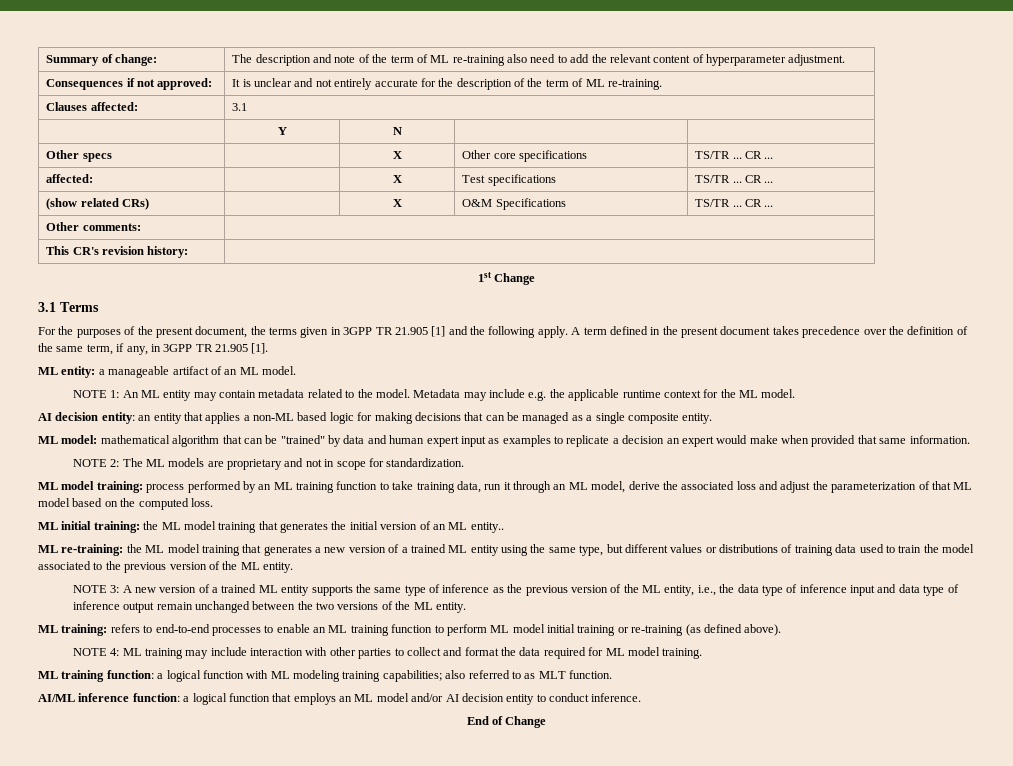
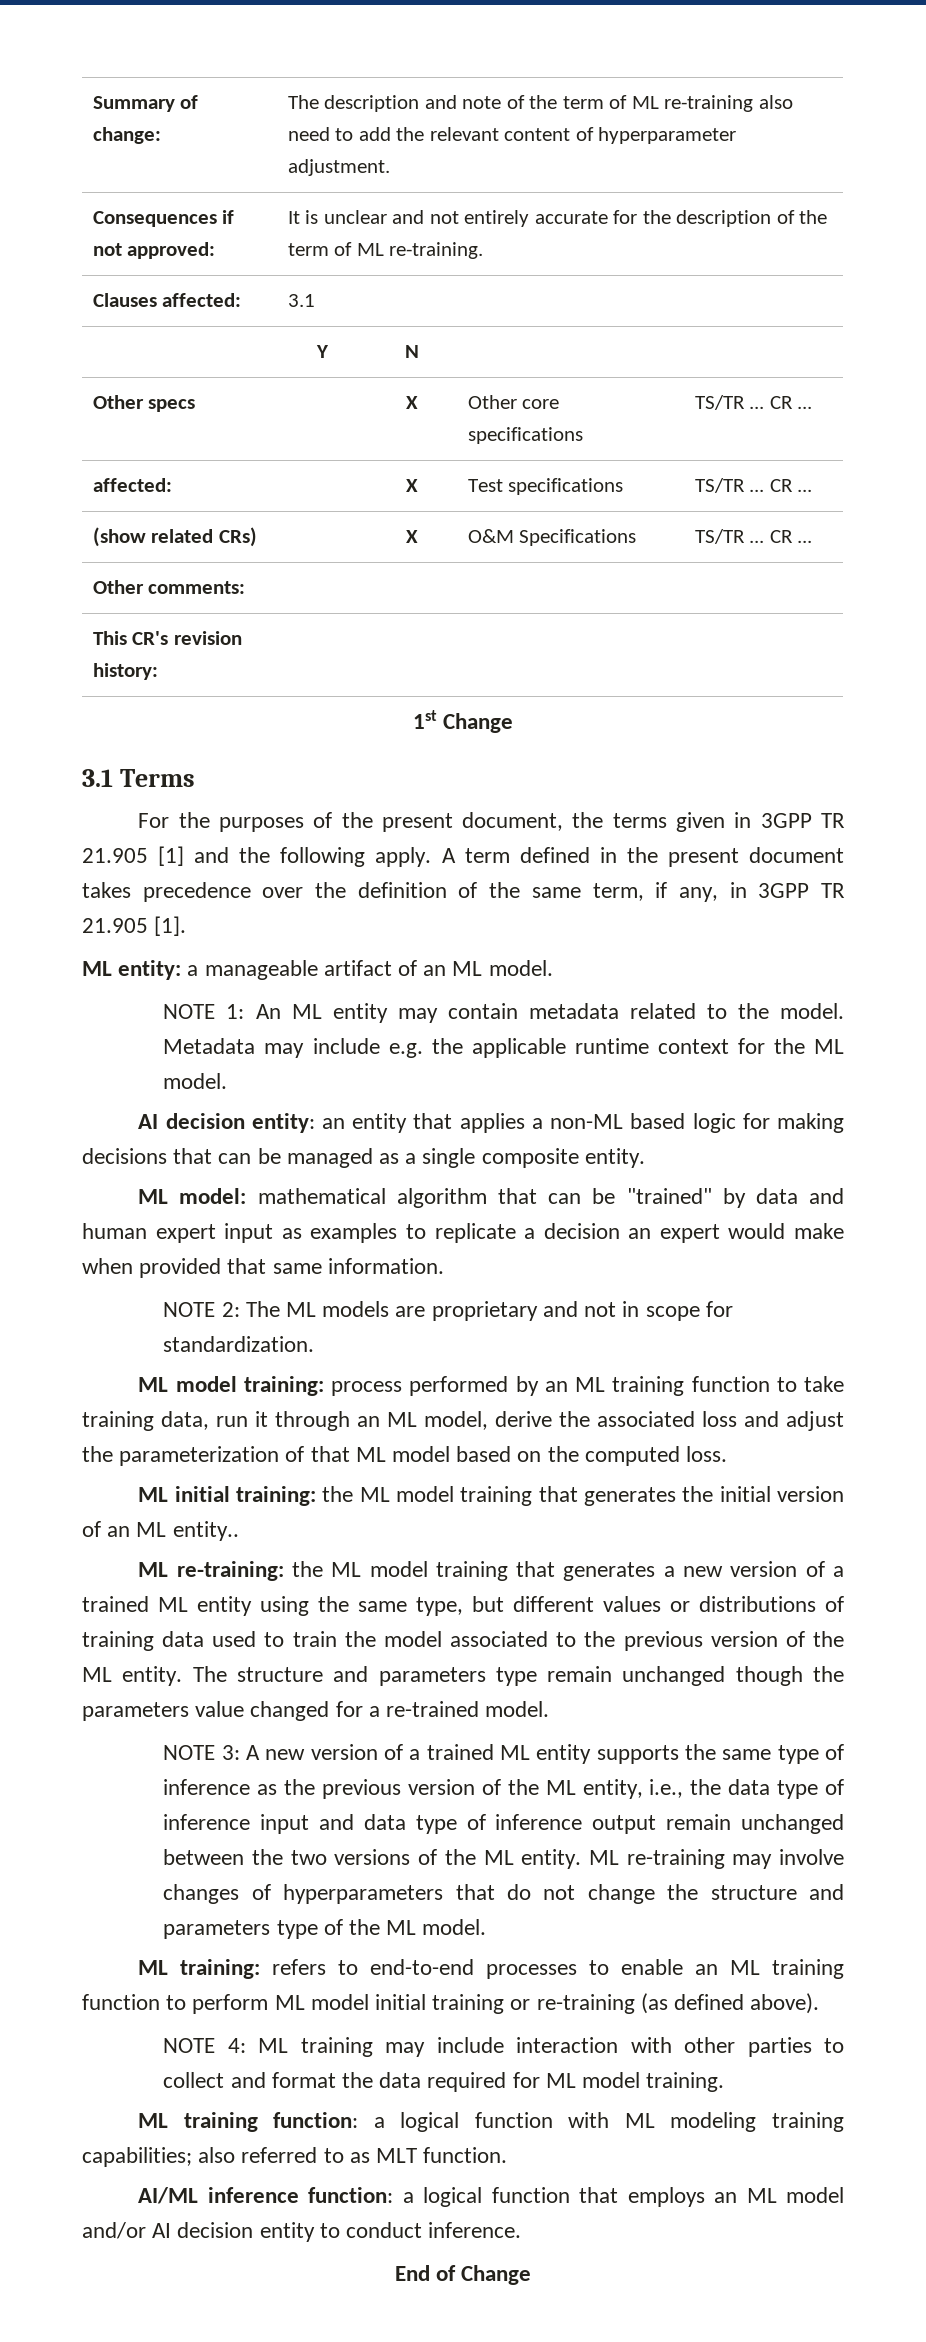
+ The structure and parameters type remain unchanged though the parameters value changed for a re-trained model.
+ ML re-training may involve changes of hyperparameters that do not change the structure and parameters type of the ML model.

